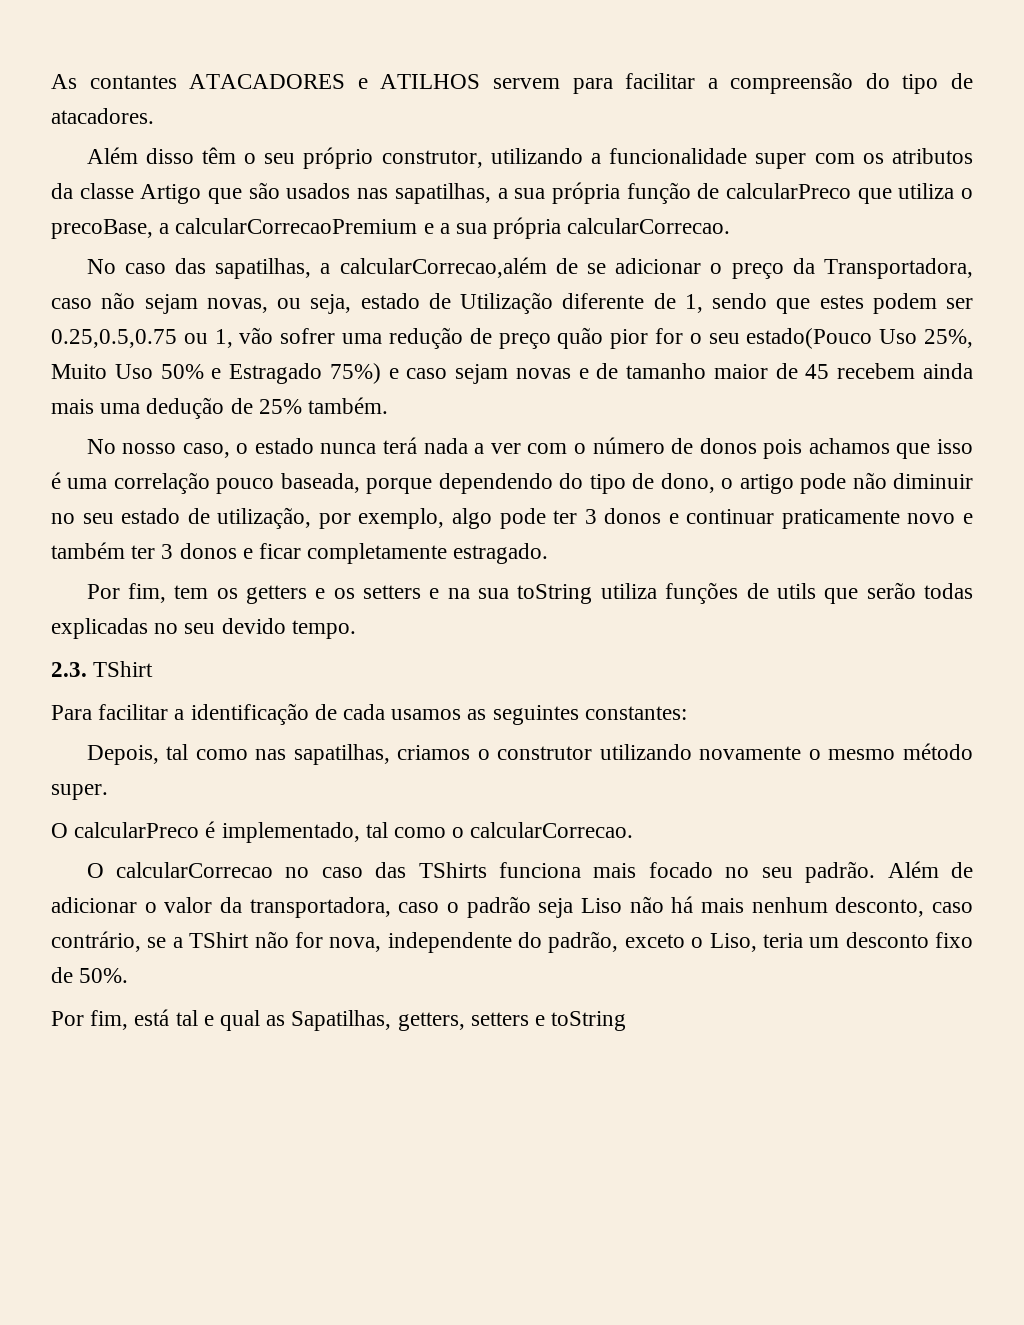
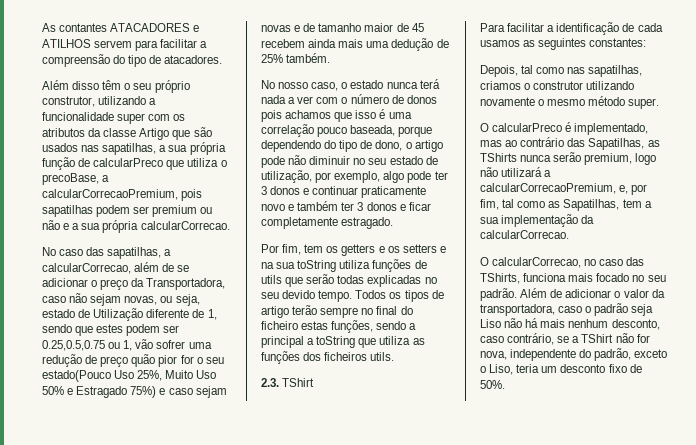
- Além disso têm o seu próprio construtor, utilizando a funcionalidade super com os atributos da classe Artigo que são usados nas sapatilhas, a sua própria função de calcularPreco que utiliza o precoBase, a calcularCorrecaoPremium e a sua própria calcularCorrecao.
+ Além disso têm o seu próprio construtor, utilizando a funcionalidade super com os atributos da classe Artigo que são usados nas sapatilhas, a sua própria função de calcularPreco que utiliza o precoBase, a calcularCorrecaoPremium, pois sapatilhas podem ser premium ou não e a sua própria calcularCorrecao.
- No caso das sapatilhas, a calcularCorrecao,além de se adicionar o preço da Transportadora, caso não sejam novas, ou seja, estado de Utilização diferente de 1, sendo que estes podem ser 0.25,0.5,0.75 ou 1, vão sofrer uma redução de preço quão pior for o seu estado(Pouco Uso 25%, Muito Uso 50% e Estragado 75%) e caso sejam novas e de tamanho maior de 45 recebem ainda mais uma dedução de 25% também.
+ No caso das sapatilhas, a calcularCorrecao, além de se adicionar o preço da Transportadora, caso não sejam novas, ou seja, estado de Utilização diferente de 1, sendo que estes podem ser 0.25,0.5,0.75 ou 1, vão sofrer uma redução de preço quão pior for o seu estado(Pouco Uso 25%, Muito Uso 50% e Estragado 75%) e caso sejam novas e de tamanho maior de 45 recebem ainda mais uma dedução de 25% também.
+ Todos os tipos de artigo terão sempre no final do ficheiro estas funções, sendo a principal a toString que utiliza as funções dos ficheiros utils.
- O calcularPreco é implementado, tal como o calcularCorrecao.
+ O calcularPreco é implementado, mas ao contrário das Sapatilhas, as TShirts nunca serão premium, logo não utilizará a calcularCorrecaoPremium, e, por fim, tal como as Sapatilhas, tem a sua implementação da calcularCorrecao.
- O calcularCorrecao no caso das TShirts funciona mais focado no seu padrão.
+ O calcularCorrecao, no caso das TShirts, funciona mais focado no seu padrão.
- Por fim, está tal e qual as Sapatilhas, getters, setters e toString

